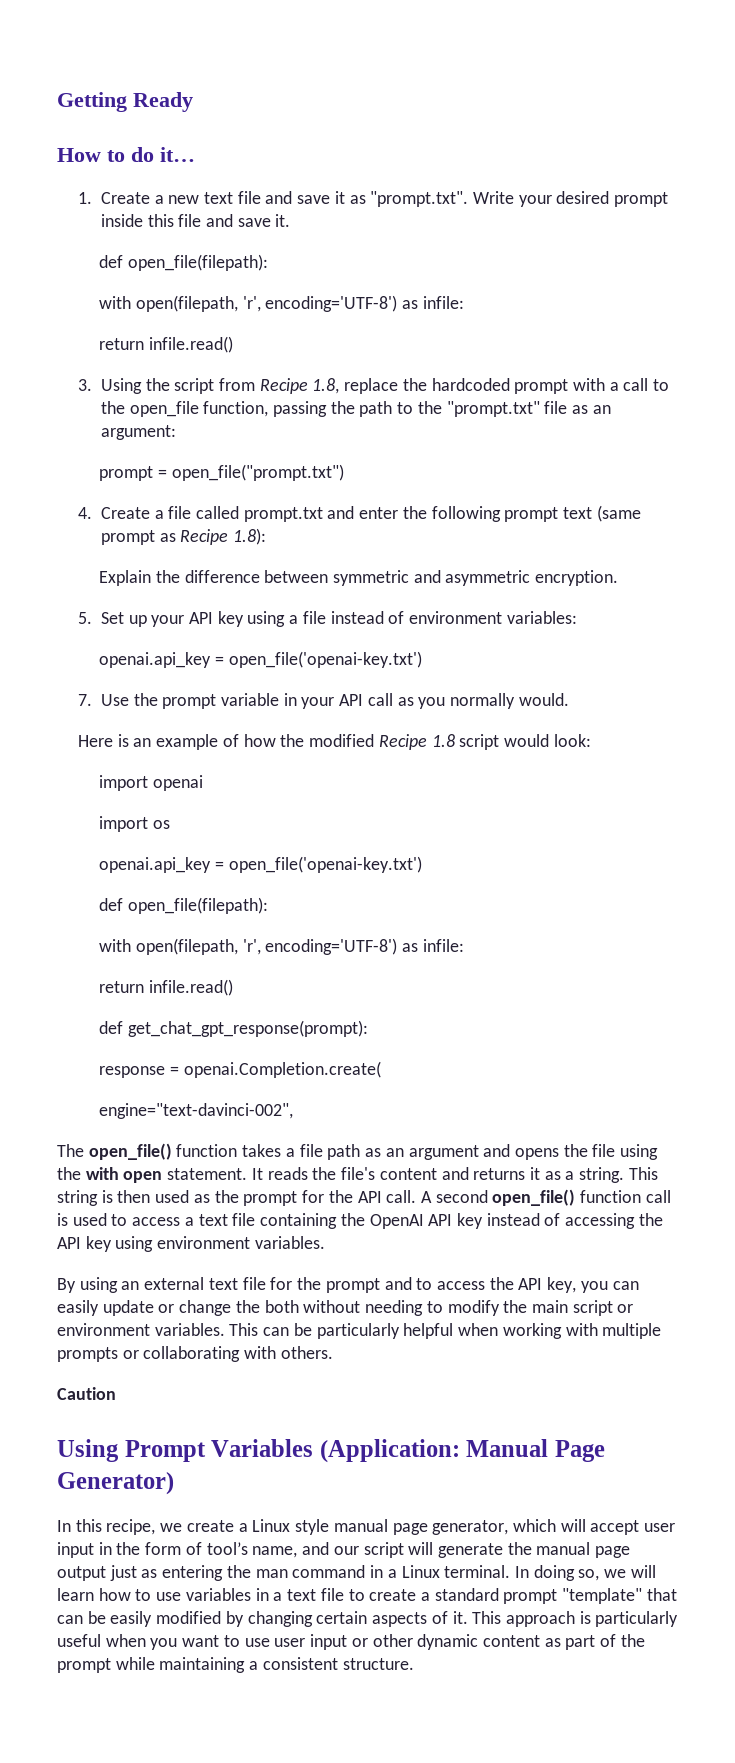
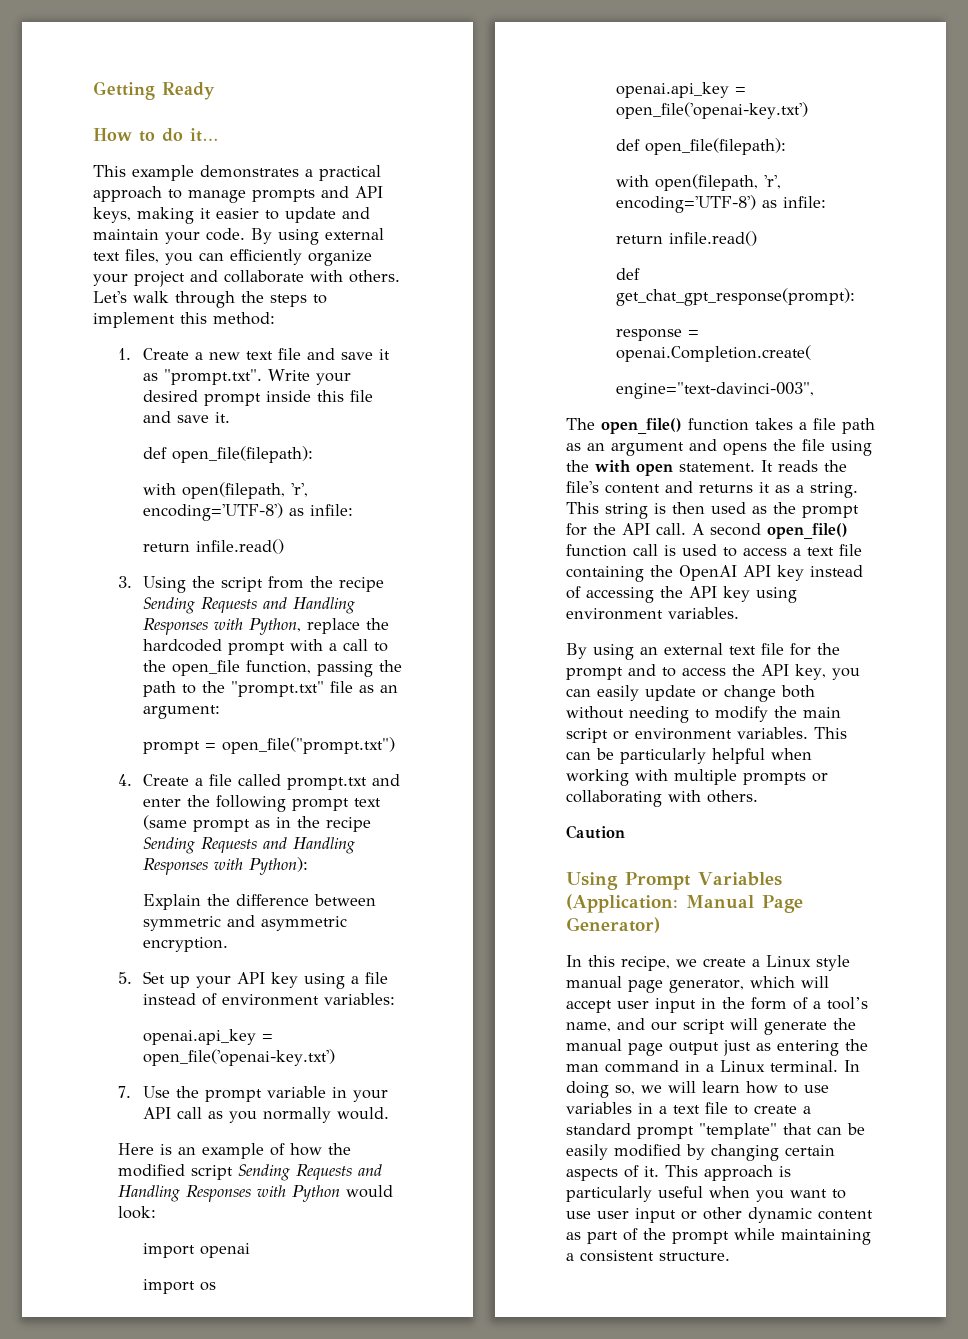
+ This example demonstrates a practical approach to manage prompts and API keys, making it easier to update and maintain your code. By using external text files, you can efficiently organize your project and collaborate with others. Let's walk through the steps to implement this method:
- 3. Using the script from Recipe 1.8, replace the hardcoded prompt with a call to the open_file function, passing the path to the "prompt.txt" file as an argument:
+ 3. Using the script from the recipe Sending Requests and Handling Responses with Python, replace the hardcoded prompt with a call to the open_file function, passing the path to the "prompt.txt" file as an argument:
- 4. Create a file called prompt.txt and enter the following prompt text (same prompt as Recipe 1.8):
+ 4. Create a file called prompt.txt and enter the following prompt text (same prompt as in the recipe Sending Requests and Handling Responses with Python):
- Here is an example of how the modified Recipe 1.8 script would look:
+ Here is an example of how the modified script Sending Requests and Handling Responses with Python would look:
- engine="text-davinci-002",
+ engine="text-davinci-003",
- By using an external text file for the prompt and to access the API key, you can easily update or change the both without needing to modify the main script or environment variables.
+ By using an external text file for the prompt and to access the API key, you can easily update or change both without needing to modify the main script or environment variables.
- In this recipe, we create a Linux style manual page generator, which will accept user input in the form of tool’s name, and our script will generate the manual page output just as entering the man command in a Linux terminal.
+ In this recipe, we create a Linux style manual page generator, which will accept user input in the form of a tool’s name, and our script will generate the manual page output just as entering the man command in a Linux terminal.

